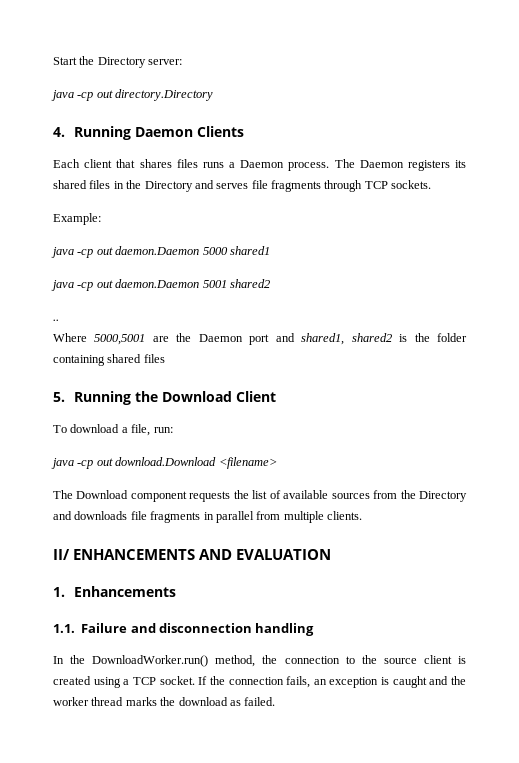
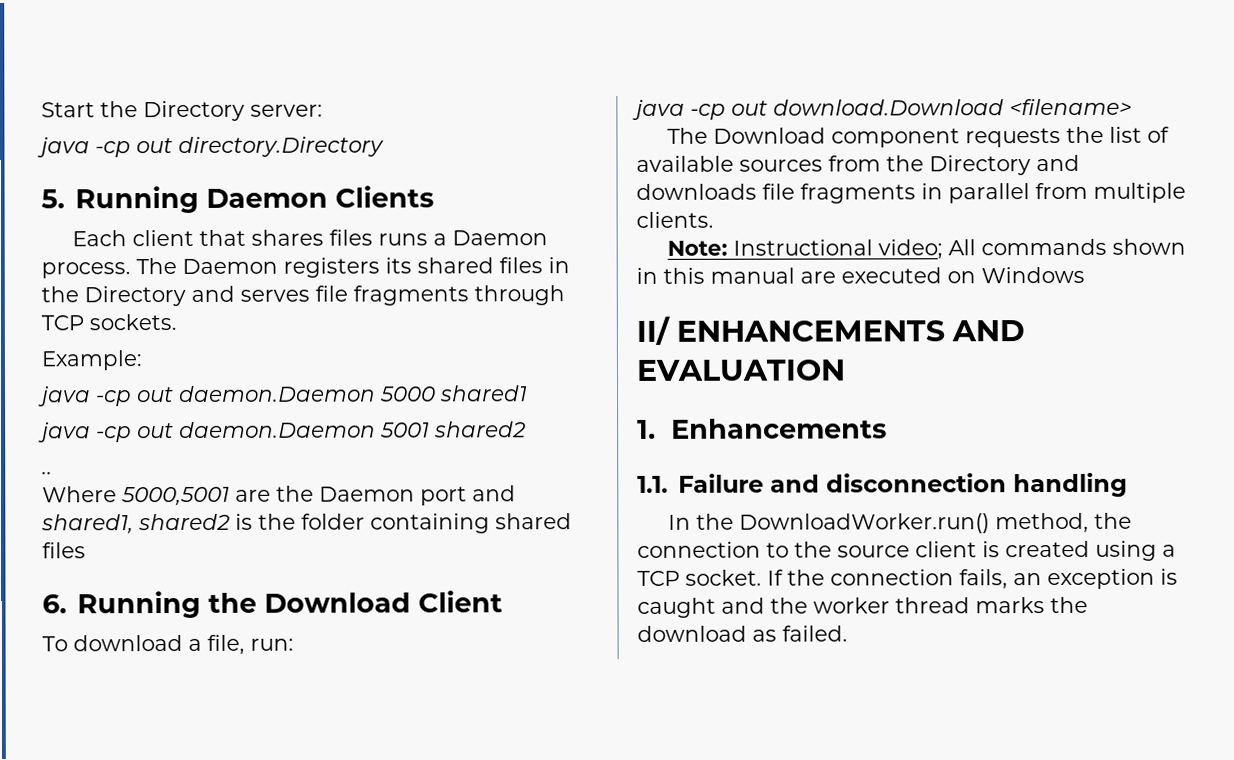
- 4. Running Daemon Clients
+ 5. Running Daemon Clients
- 5. Running the Download Client
+ 6. Running the Download Client
+ Note: Instructional video; All commands shown in this manual are executed on Windows

